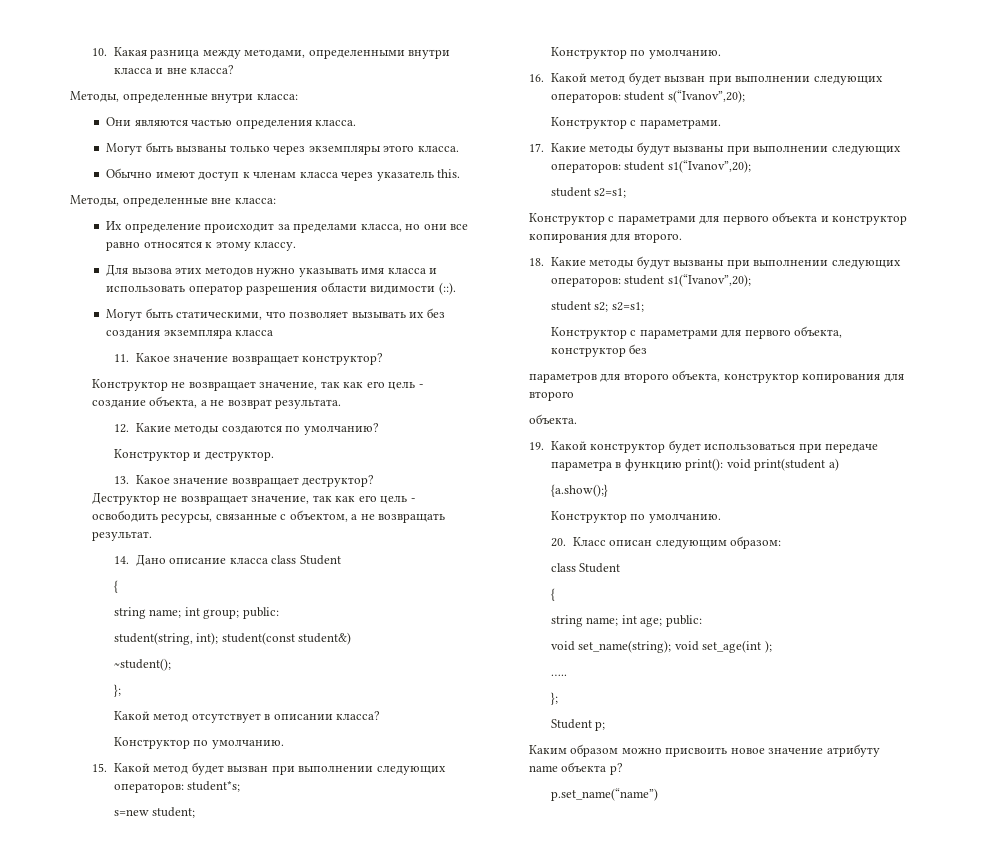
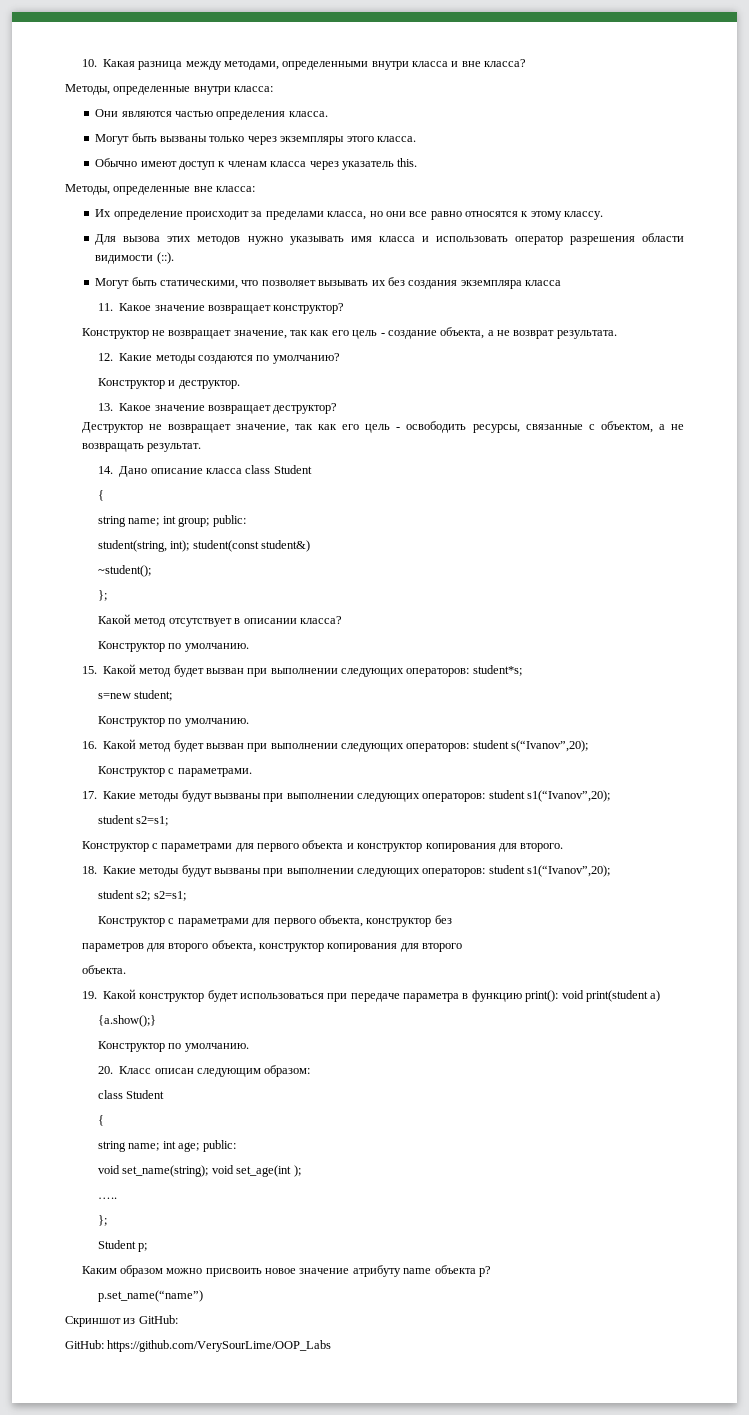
+ Скриншот из GitHub:
+ GitHub: https://github.com/VerySourLime/OOP_Labs

